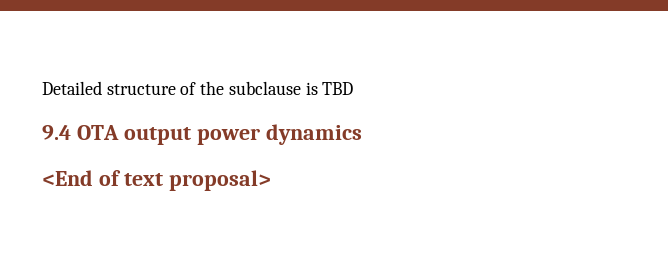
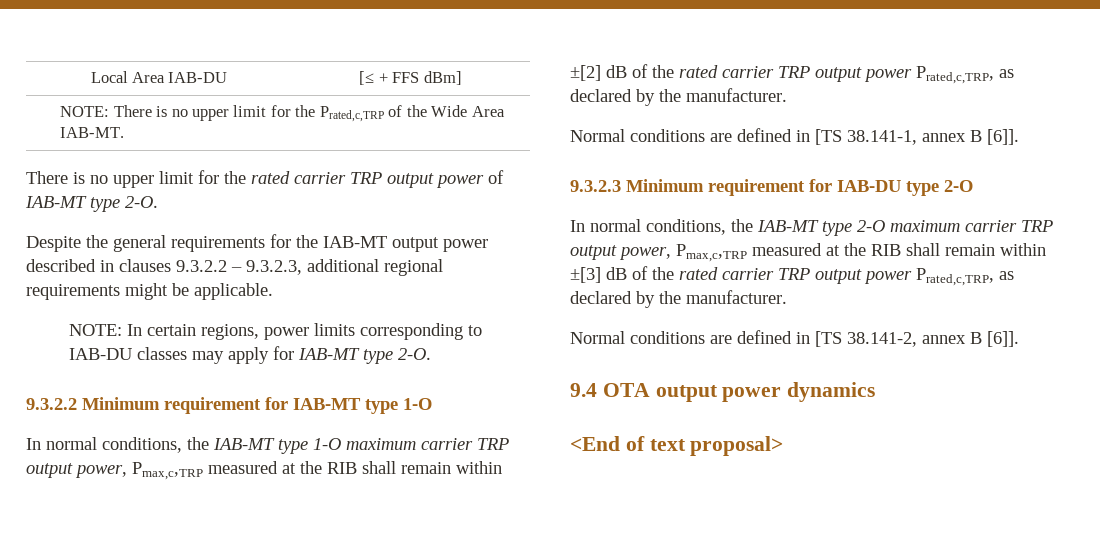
- Detailed structure of the subclause is TBD
+ Local Area IAB-DU | [≤ + FFS dBm]
+ NOTE: There is no upper limit for the Prated,c,TRP of the Wide Area IAB-MT.
+ There is no upper limit for the rated carrier TRP output power of IAB-MT type 2-O.
+ Despite the general requirements for the IAB-MT output power described in clauses 9.3.2.2 – 9.3.2.3, additional regional requirements might be applicable.
+ NOTE: In certain regions, power limits corresponding to IAB-DU classes may apply for IAB-MT type 2-O.
+ 9.3.2.2 Minimum requirement for IAB-MT type 1-O
+ In normal conditions, the IAB-MT type 1-O maximum carrier TRP output power, Pmax,c,TRP measured at the RIB shall remain within ±[2] dB of the rated carrier TRP output power Prated,c,TRP, as declared by the manufacturer.
+ Normal conditions are defined in [TS 38.141-1, annex B [6]].
+ 9.3.2.3 Minimum requirement for IAB-DU type 2-O
+ In normal conditions, the IAB-MT type 2-O maximum carrier TRP output power, Pmax,c,TRP measured at the RIB shall remain within ±[3] dB of the rated carrier TRP output power Prated,c,TRP, as declared by the manufacturer.
+ Normal conditions are defined in [TS 38.141-2, annex B [6]].

